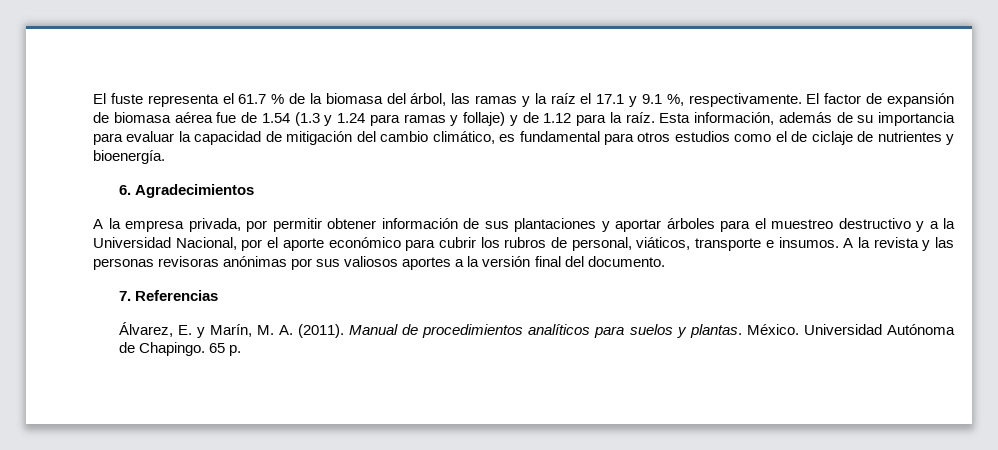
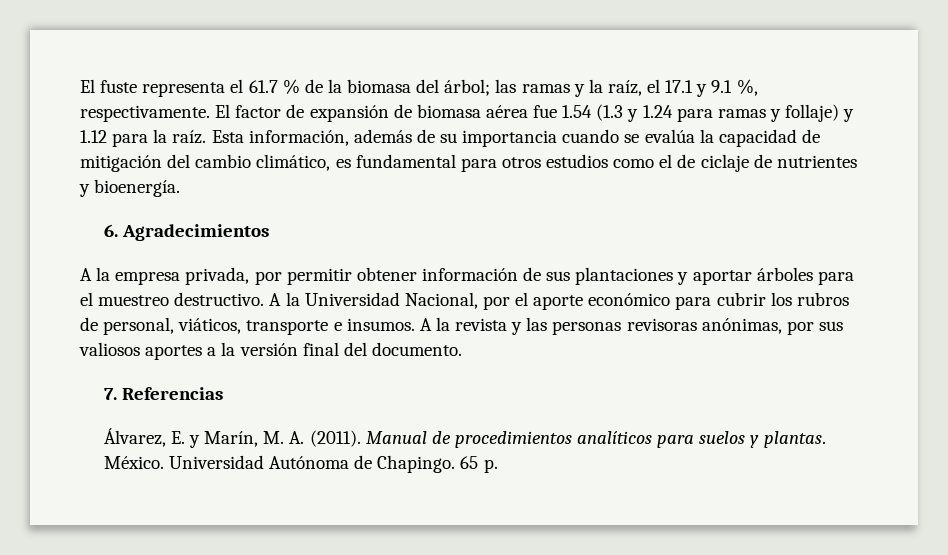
- El fuste representa el 61.7 % de la biomasa del árbol, las ramas y la raíz el 17.1 y 9.1 %, respectivamente.
+ El fuste representa el 61.7 % de la biomasa del árbol; las ramas y la raíz, el 17.1 y 9.1 %, respectivamente.
- El factor de expansión de biomasa aérea fue de 1.54 (1.3 y 1.24 para ramas y follaje) y de 1.12 para la raíz.
+ El factor de expansión de biomasa aérea fue 1.54 (1.3 y 1.24 para ramas y follaje) y 1.12 para la raíz.
- Esta información, además de su importancia para evaluar la capacidad de mitigación del cambio climático, es fundamental para otros estudios como el de ciclaje de nutrientes y bioenergía.
+ Esta información, además de su importancia cuando se evalúa la capacidad de mitigación del cambio climático, es fundamental para otros estudios como el de ciclaje de nutrientes y bioenergía.
- A la empresa privada, por permitir obtener información de sus plantaciones y aportar árboles para el muestreo destructivo y a la Universidad Nacional, por el aporte económico para cubrir los rubros de personal, viáticos, transporte e insumos.
+ A la empresa privada, por permitir obtener información de sus plantaciones y aportar árboles para el muestreo destructivo. A la Universidad Nacional, por el aporte económico para cubrir los rubros de personal, viáticos, transporte e insumos.
- A la revista y las personas revisoras anónimas por sus valiosos aportes a la versión final del documento.
+ A la revista y las personas revisoras anónimas, por sus valiosos aportes a la versión final del documento.

